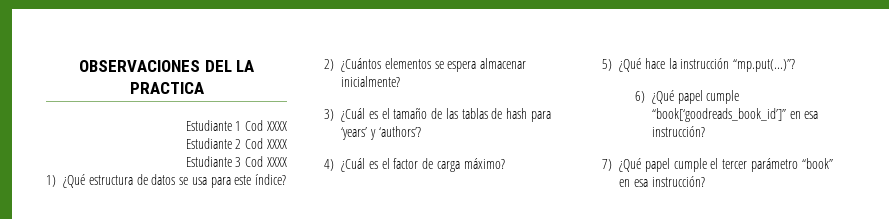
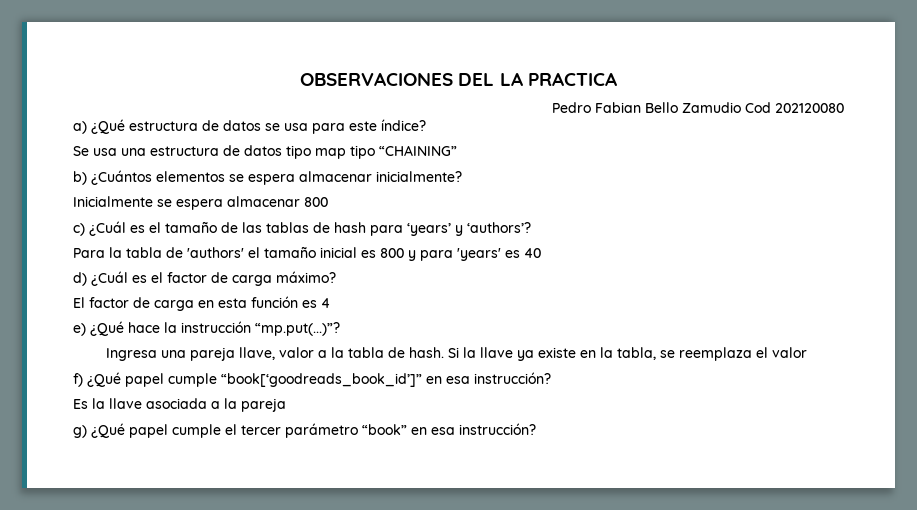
- Estudiante 1 Cod XXXX
- Estudiante 2 Cod XXXX
- Estudiante 3 Cod XXXX
- 1) ¿Qué estructura de datos se usa para este índice?
+ Pedro Fabian Bello Zamudio Cod 202120080
+ a) ¿Qué estructura de datos se usa para este índice?
- 2) ¿Cuántos elementos se espera almacenar inicialmente?
+ Se usa una estructura de datos tipo map tipo “CHAINING”
+ b) ¿Cuántos elementos se espera almacenar inicialmente?
- 3) ¿Cuál es el tamaño de las tablas de hash para ‘years’ y ‘authors’?
+ Inicialmente se espera almacenar 800
+ c) ¿Cuál es el tamaño de las tablas de hash para ‘years’ y ‘authors’?
- 4) ¿Cuál es el factor de carga máximo?
+ Para la tabla de 'authors' el tamaño inicial es 800 y para 'years' es 40
+ d) ¿Cuál es el factor de carga máximo?
- 5) ¿Qué hace la instrucción “mp.put(...)”?
+ El factor de carga en esta función es 4
+ e) ¿Qué hace la instrucción “mp.put(...)”?
- 6) ¿Qué papel cumple “book[‘goodreads_book_id’]” en esa instrucción?
+ Ingresa una pareja llave, valor a la tabla de hash. Si la llave ya existe en la tabla, se reemplaza el valor
+ f) ¿Qué papel cumple “book[‘goodreads_book_id’]” en esa instrucción?
- 7) ¿Qué papel cumple el tercer parámetro “book” en esa instrucción?
+ Es la llave asociada a la pareja
+ g) ¿Qué papel cumple el tercer parámetro “book” en esa instrucción?

